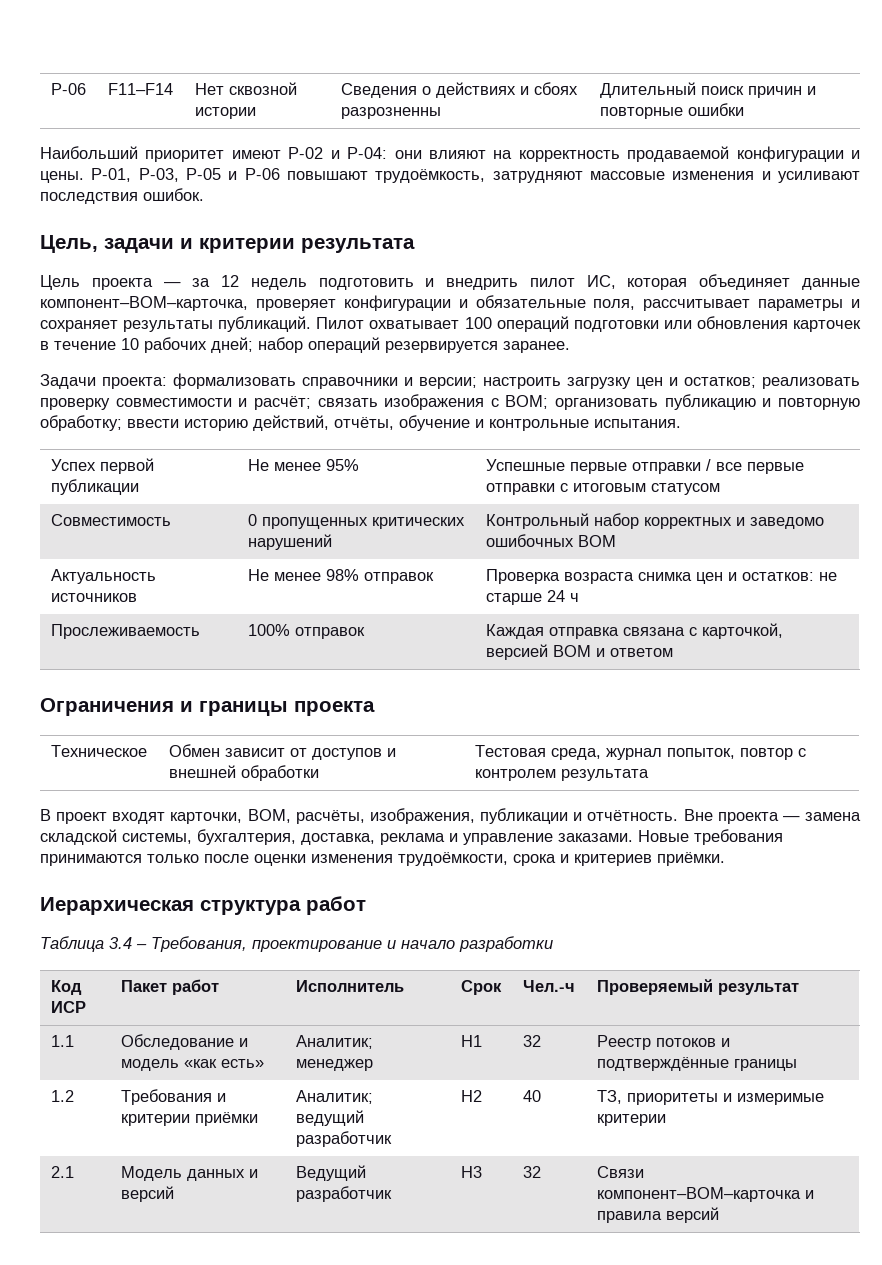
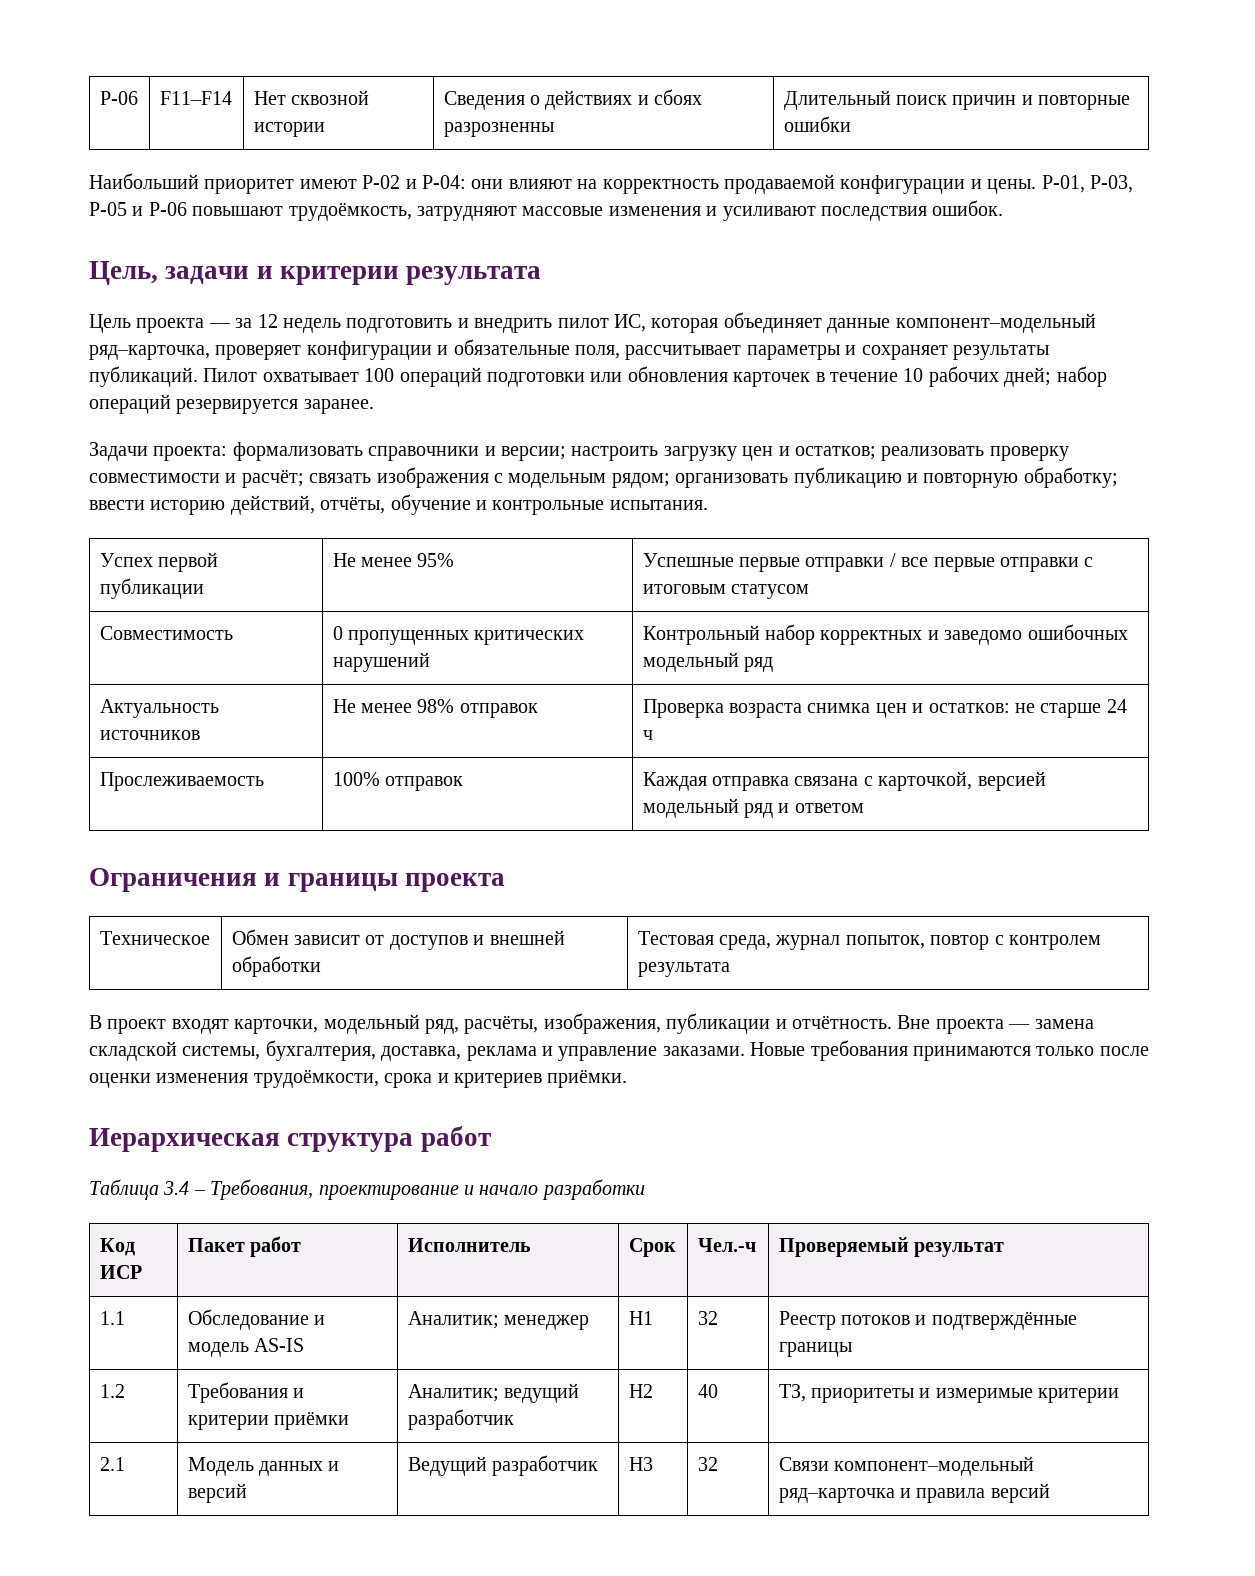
- Цель проекта — за 12 недель подготовить и внедрить пилот ИС, которая объединяет данные компонент–BOM–карточка, проверяет конфигурации и обязательные поля, рассчитывает параметры и сохраняет результаты публикаций.
+ Цель проекта — за 12 недель подготовить и внедрить пилот ИС, которая объединяет данные компонент–модельный ряд–карточка, проверяет конфигурации и обязательные поля, рассчитывает параметры и сохраняет результаты публикаций.
- Задачи проекта: формализовать справочники и версии; настроить загрузку цен и остатков; реализовать проверку совместимости и расчёт; связать изображения с BOM; организовать публикацию и повторную обработку; ввести историю действий, отчёты, обучение и контрольные испытания.
+ Задачи проекта: формализовать справочники и версии; настроить загрузку цен и остатков; реализовать проверку совместимости и расчёт; связать изображения с модельным рядом; организовать публикацию и повторную обработку; ввести историю действий, отчёты, обучение и контрольные испытания.
- Совместимость | 0 пропущенных критических нарушений | Контрольный набор корректных и заведомо ошибочных BOM
+ Совместимость | 0 пропущенных критических нарушений | Контрольный набор корректных и заведомо ошибочных модельный ряд
- Прослеживаемость | 100% отправок | Каждая отправка связана с карточкой, версией BOM и ответом
+ Прослеживаемость | 100% отправок | Каждая отправка связана с карточкой, версией модельный ряд и ответом
- В проект входят карточки, BOM, расчёты, изображения, публикации и отчётность.
+ В проект входят карточки, модельный ряд, расчёты, изображения, публикации и отчётность.
- 1.1 | Обследование и модель «как есть» | Аналитик; менеджер | Н1 | 32 | Реестр потоков и подтверждённые границы
+ 1.1 | Обследование и модель AS-IS | Аналитик; менеджер | Н1 | 32 | Реестр потоков и подтверждённые границы
- 2.1 | Модель данных и версий | Ведущий разработчик | Н3 | 32 | Связи компонент–BOM–карточка и правила версий
+ 2.1 | Модель данных и версий | Ведущий разработчик | Н3 | 32 | Связи компонент–модельный ряд–карточка и правила версий

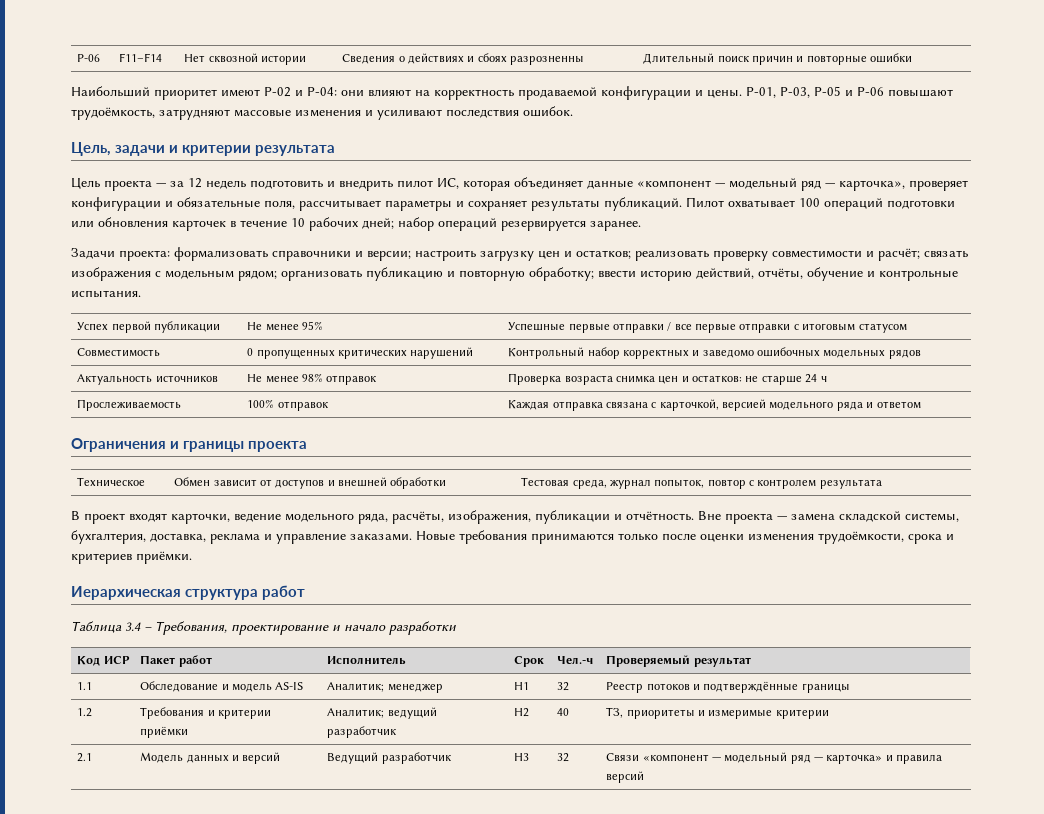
- Цель проекта — за 12 недель подготовить и внедрить пилот ИС, которая объединяет данные компонент–модельный ряд–карточка, проверяет конфигурации и обязательные поля, рассчитывает параметры и сохраняет результаты публикаций.
+ Цель проекта — за 12 недель подготовить и внедрить пилот ИС, которая объединяет данные «компонент — модельный ряд — карточка», проверяет конфигурации и обязательные поля, рассчитывает параметры и сохраняет результаты публикаций.
- Совместимость | 0 пропущенных критических нарушений | Контрольный набор корректных и заведомо ошибочных модельный ряд
+ Совместимость | 0 пропущенных критических нарушений | Контрольный набор корректных и заведомо ошибочных модельных рядов
- Прослеживаемость | 100% отправок | Каждая отправка связана с карточкой, версией модельный ряд и ответом
+ Прослеживаемость | 100% отправок | Каждая отправка связана с карточкой, версией модельного ряда и ответом
- В проект входят карточки, модельный ряд, расчёты, изображения, публикации и отчётность.
+ В проект входят карточки, ведение модельного ряда, расчёты, изображения, публикации и отчётность.
- 2.1 | Модель данных и версий | Ведущий разработчик | Н3 | 32 | Связи компонент–модельный ряд–карточка и правила версий
+ 2.1 | Модель данных и версий | Ведущий разработчик | Н3 | 32 | Связи «компонент — модельный ряд — карточка» и правила версий

